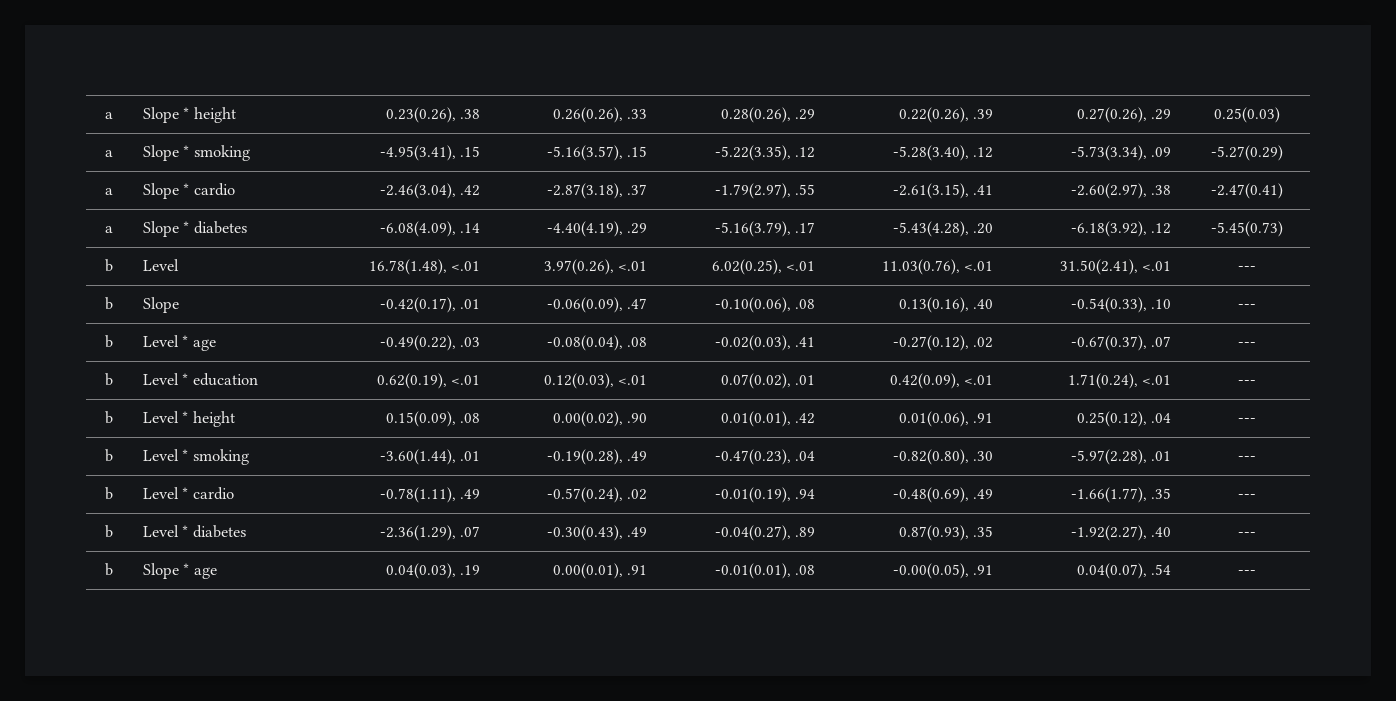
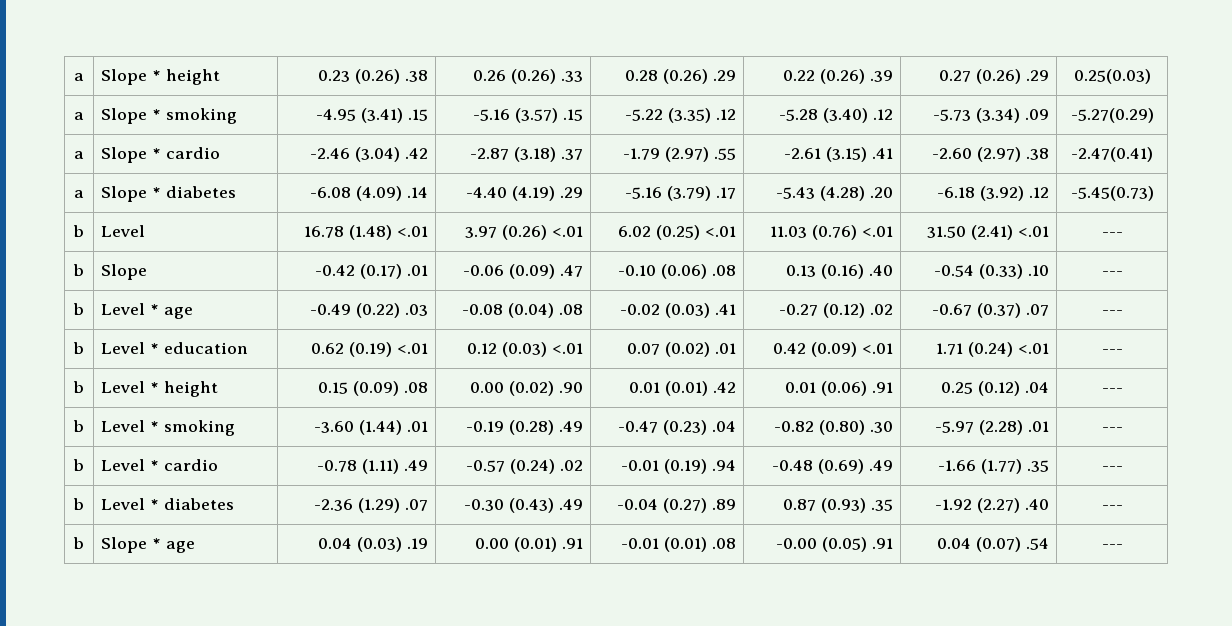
- a | Slope * height | 0.23(0.26), .38 | 0.26(0.26), .33 | 0.28(0.26), .29 | 0.22(0.26), .39 | 0.27(0.26), .29 | 0.25(0.03)
+ a | Slope * height | 0.23 (0.26) .38 | 0.26 (0.26) .33 | 0.28 (0.26) .29 | 0.22 (0.26) .39 | 0.27 (0.26) .29 | 0.25(0.03)
- a | Slope * smoking | -4.95(3.41), .15 | -5.16(3.57), .15 | -5.22(3.35), .12 | -5.28(3.40), .12 | -5.73(3.34), .09 | -5.27(0.29)
+ a | Slope * smoking | -4.95 (3.41) .15 | -5.16 (3.57) .15 | -5.22 (3.35) .12 | -5.28 (3.40) .12 | -5.73 (3.34) .09 | -5.27(0.29)
- a | Slope * cardio | -2.46(3.04), .42 | -2.87(3.18), .37 | -1.79(2.97), .55 | -2.61(3.15), .41 | -2.60(2.97), .38 | -2.47(0.41)
+ a | Slope * cardio | -2.46 (3.04) .42 | -2.87 (3.18) .37 | -1.79 (2.97) .55 | -2.61 (3.15) .41 | -2.60 (2.97) .38 | -2.47(0.41)
- a | Slope * diabetes | -6.08(4.09), .14 | -4.40(4.19), .29 | -5.16(3.79), .17 | -5.43(4.28), .20 | -6.18(3.92), .12 | -5.45(0.73)
+ a | Slope * diabetes | -6.08 (4.09) .14 | -4.40 (4.19) .29 | -5.16 (3.79) .17 | -5.43 (4.28) .20 | -6.18 (3.92) .12 | -5.45(0.73)
- b | Level | 16.78(1.48), <.01 | 3.97(0.26), <.01 | 6.02(0.25), <.01 | 11.03(0.76), <.01 | 31.50(2.41), <.01 | ---
+ b | Level | 16.78 (1.48) <.01 | 3.97 (0.26) <.01 | 6.02 (0.25) <.01 | 11.03 (0.76) <.01 | 31.50 (2.41) <.01 | ---
- b | Slope | -0.42(0.17), .01 | -0.06(0.09), .47 | -0.10(0.06), .08 | 0.13(0.16), .40 | -0.54(0.33), .10 | ---
+ b | Slope | -0.42 (0.17) .01 | -0.06 (0.09) .47 | -0.10 (0.06) .08 | 0.13 (0.16) .40 | -0.54 (0.33) .10 | ---
- b | Level * age | -0.49(0.22), .03 | -0.08(0.04), .08 | -0.02(0.03), .41 | -0.27(0.12), .02 | -0.67(0.37), .07 | ---
+ b | Level * age | -0.49 (0.22) .03 | -0.08 (0.04) .08 | -0.02 (0.03) .41 | -0.27 (0.12) .02 | -0.67 (0.37) .07 | ---
- b | Level * education | 0.62(0.19), <.01 | 0.12(0.03), <.01 | 0.07(0.02), .01 | 0.42(0.09), <.01 | 1.71(0.24), <.01 | ---
+ b | Level * education | 0.62 (0.19) <.01 | 0.12 (0.03) <.01 | 0.07 (0.02) .01 | 0.42 (0.09) <.01 | 1.71 (0.24) <.01 | ---
- b | Level * height | 0.15(0.09), .08 | 0.00(0.02), .90 | 0.01(0.01), .42 | 0.01(0.06), .91 | 0.25(0.12), .04 | ---
+ b | Level * height | 0.15 (0.09) .08 | 0.00 (0.02) .90 | 0.01 (0.01) .42 | 0.01 (0.06) .91 | 0.25 (0.12) .04 | ---
- b | Level * smoking | -3.60(1.44), .01 | -0.19(0.28), .49 | -0.47(0.23), .04 | -0.82(0.80), .30 | -5.97(2.28), .01 | ---
+ b | Level * smoking | -3.60 (1.44) .01 | -0.19 (0.28) .49 | -0.47 (0.23) .04 | -0.82 (0.80) .30 | -5.97 (2.28) .01 | ---
- b | Level * cardio | -0.78(1.11), .49 | -0.57(0.24), .02 | -0.01(0.19), .94 | -0.48(0.69), .49 | -1.66(1.77), .35 | ---
+ b | Level * cardio | -0.78 (1.11) .49 | -0.57 (0.24) .02 | -0.01 (0.19) .94 | -0.48 (0.69) .49 | -1.66 (1.77) .35 | ---
- b | Level * diabetes | -2.36(1.29), .07 | -0.30(0.43), .49 | -0.04(0.27), .89 | 0.87(0.93), .35 | -1.92(2.27), .40 | ---
+ b | Level * diabetes | -2.36 (1.29) .07 | -0.30 (0.43) .49 | -0.04 (0.27) .89 | 0.87 (0.93) .35 | -1.92 (2.27) .40 | ---
- b | Slope * age | 0.04(0.03), .19 | 0.00(0.01), .91 | -0.01(0.01), .08 | -0.00(0.05), .91 | 0.04(0.07), .54 | ---
+ b | Slope * age | 0.04 (0.03) .19 | 0.00 (0.01) .91 | -0.01 (0.01) .08 | -0.00 (0.05) .91 | 0.04 (0.07) .54 | ---

